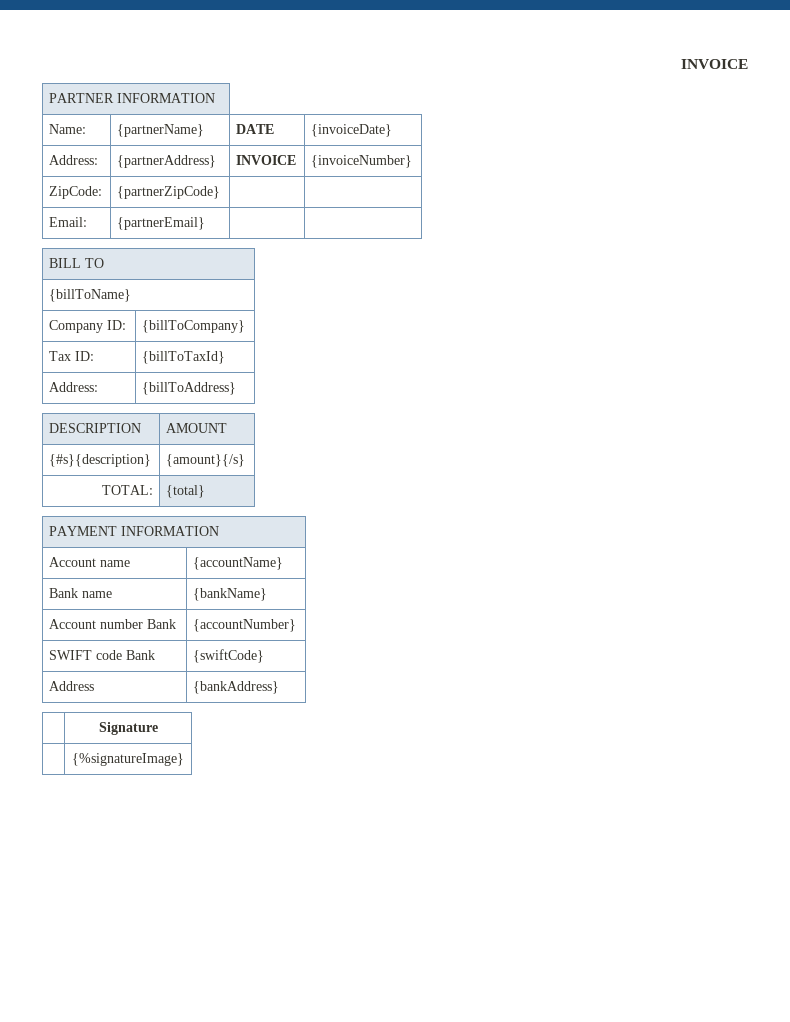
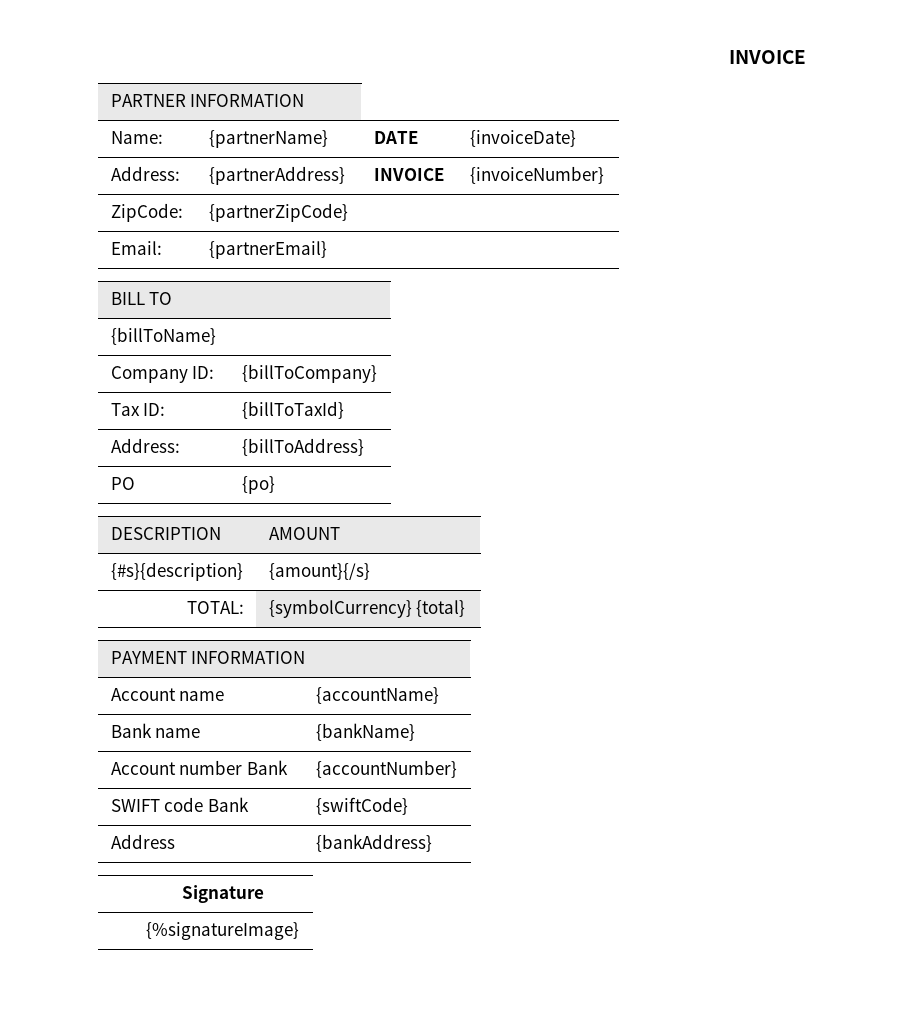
+ PO | {po}
- TOTAL: | {total}
+ TOTAL: | {symbolCurrency} {total}

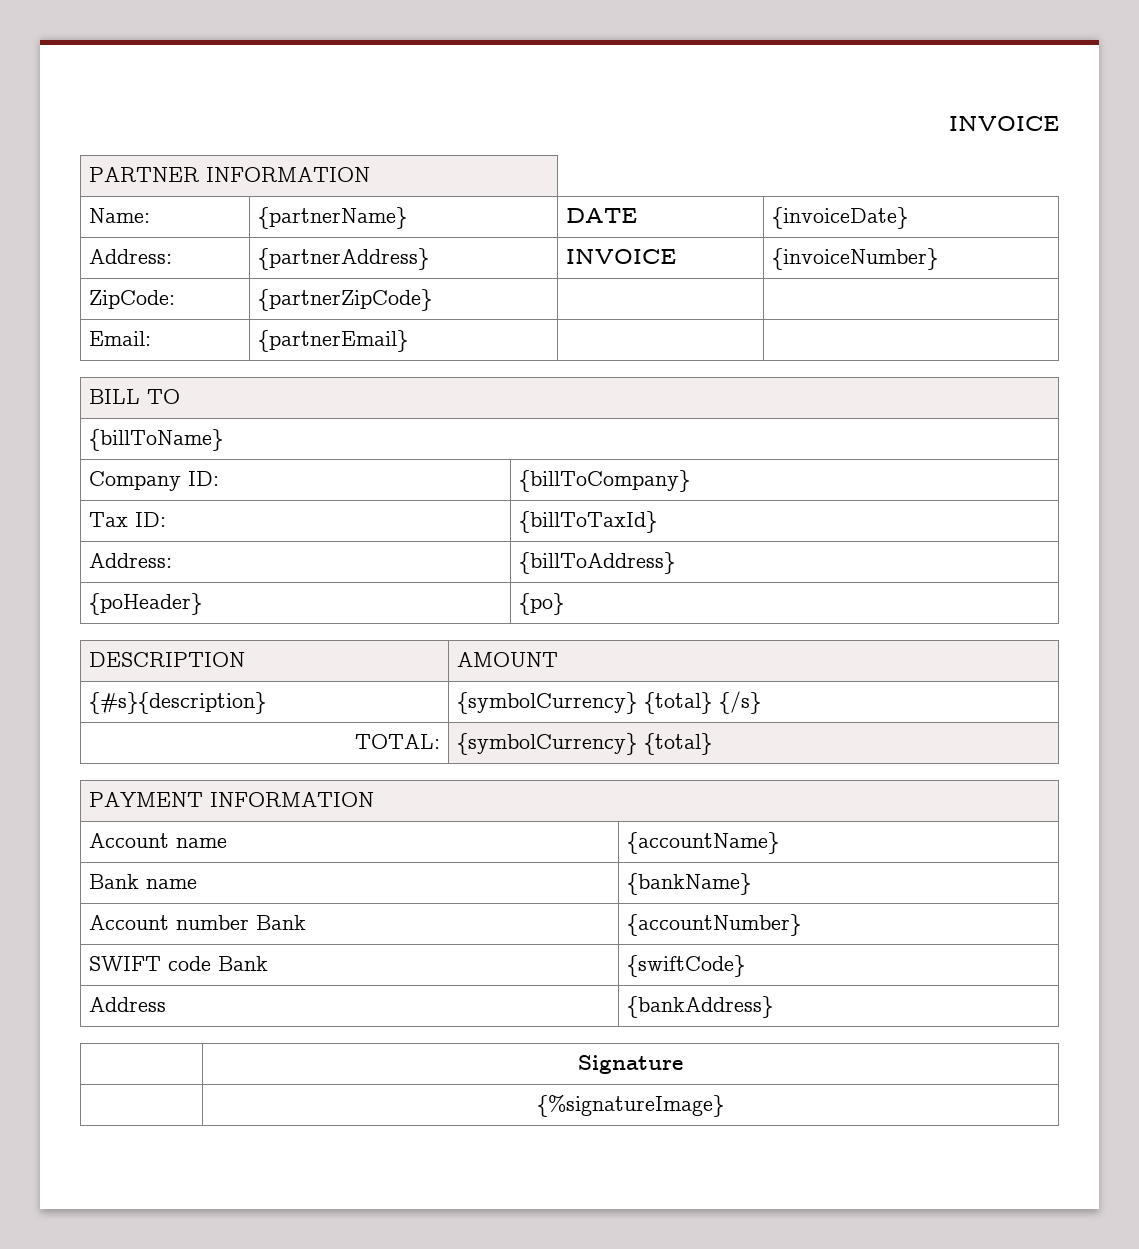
- PO | {po}
+ {poHeader} | {po}
- {#s}{description} | {amount}{/s}
+ {#s}{description} | {symbolCurrency} {total} {/s}

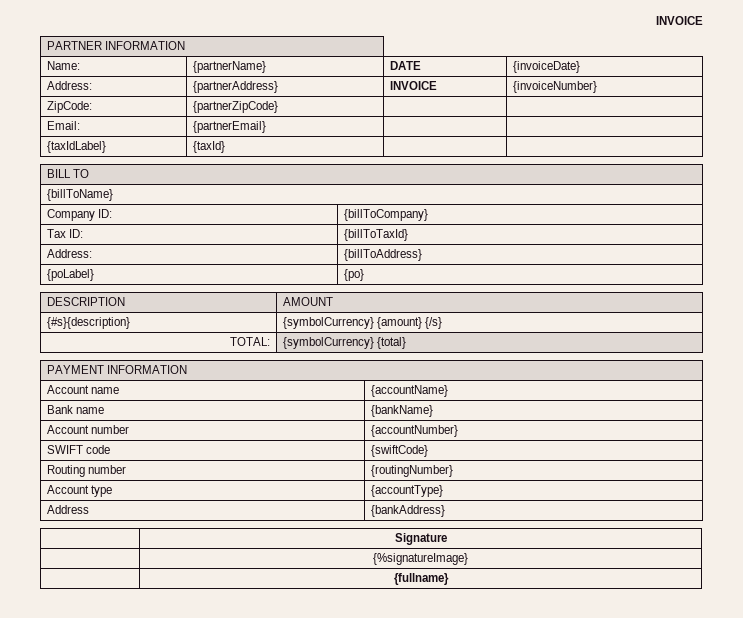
+ {taxIdLabel} | {taxId} | |
- {poHeader} | {po}
+ {poLabel} | {po}
- {#s}{description} | {symbolCurrency} {total} {/s}
+ {#s}{description} | {symbolCurrency} {amount} {/s}
- Account number Bank | {accountNumber}
+ Account number | {accountNumber}
- SWIFT code Bank | {swiftCode}
+ SWIFT code | {swiftCode}
+ Routing number | {routingNumber}
+ Account type | {accountType}
+ | {fullname}

